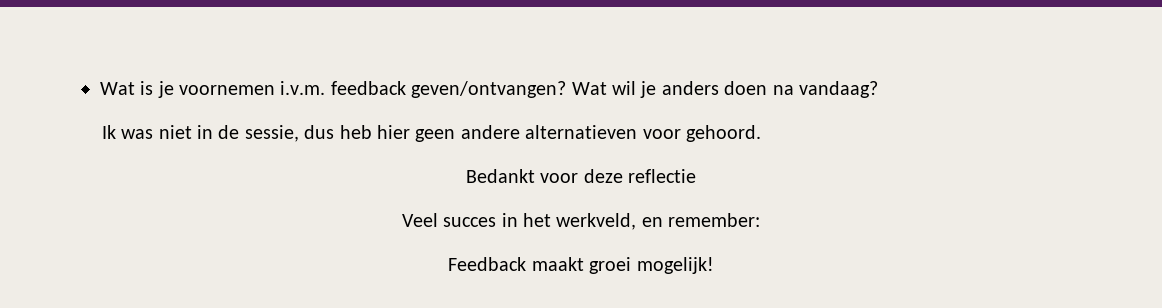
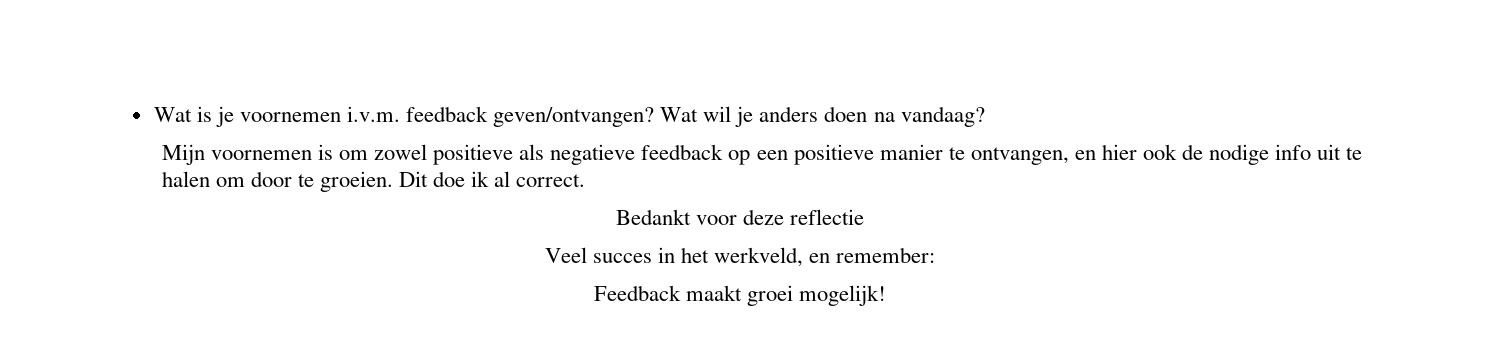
- Ik was niet in de sessie, dus heb hier geen andere alternatieven voor gehoord.
+ Mijn voornemen is om zowel positieve als negatieve feedback op een positieve manier te ontvangen, en hier ook de nodige info uit te halen om door te groeien. Dit doe ik al correct.

